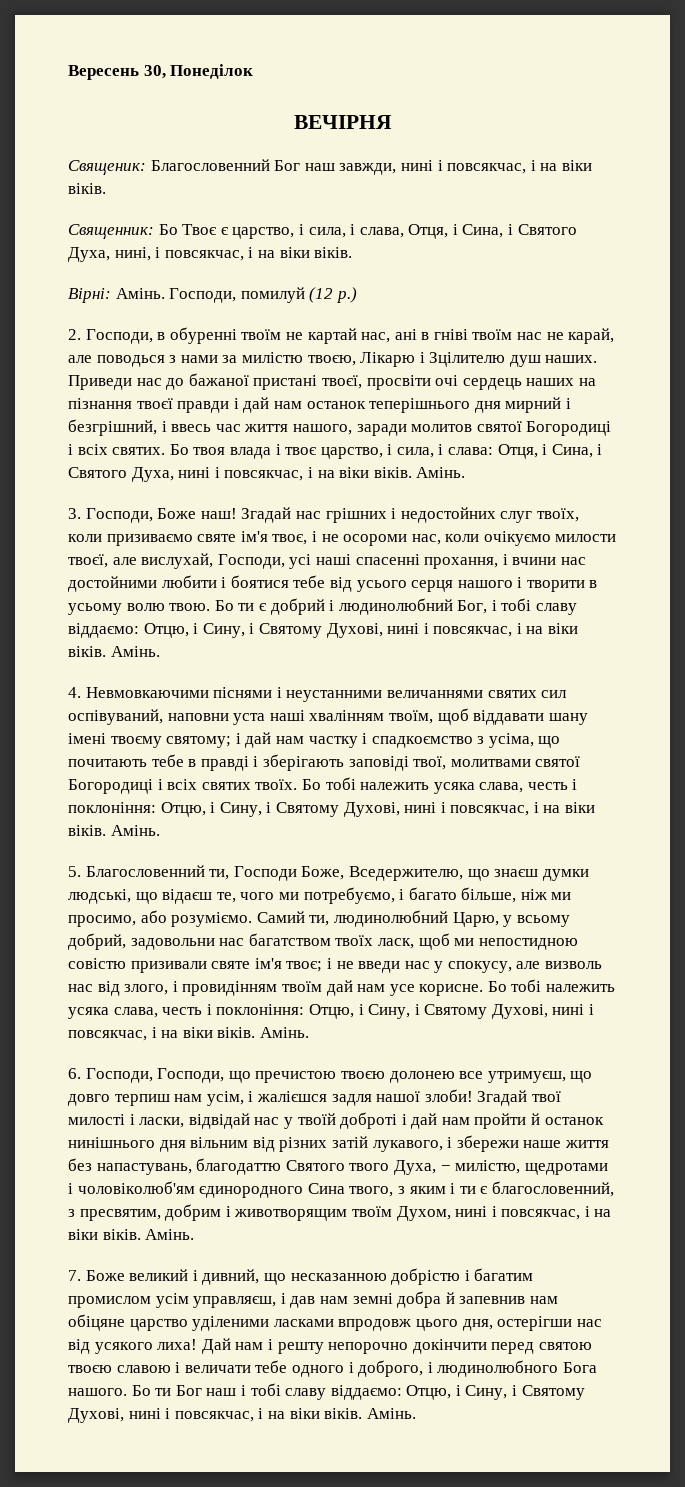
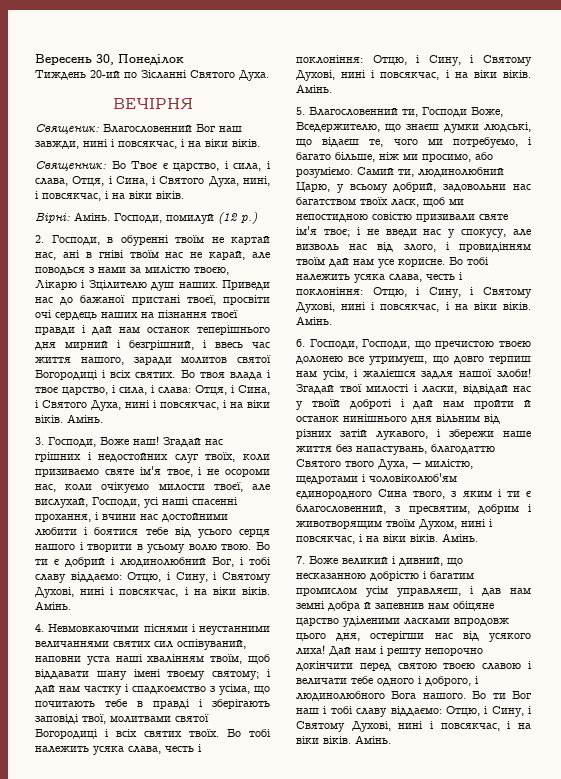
+ Тиждень 20-ий по Зісланні Святого Духа.

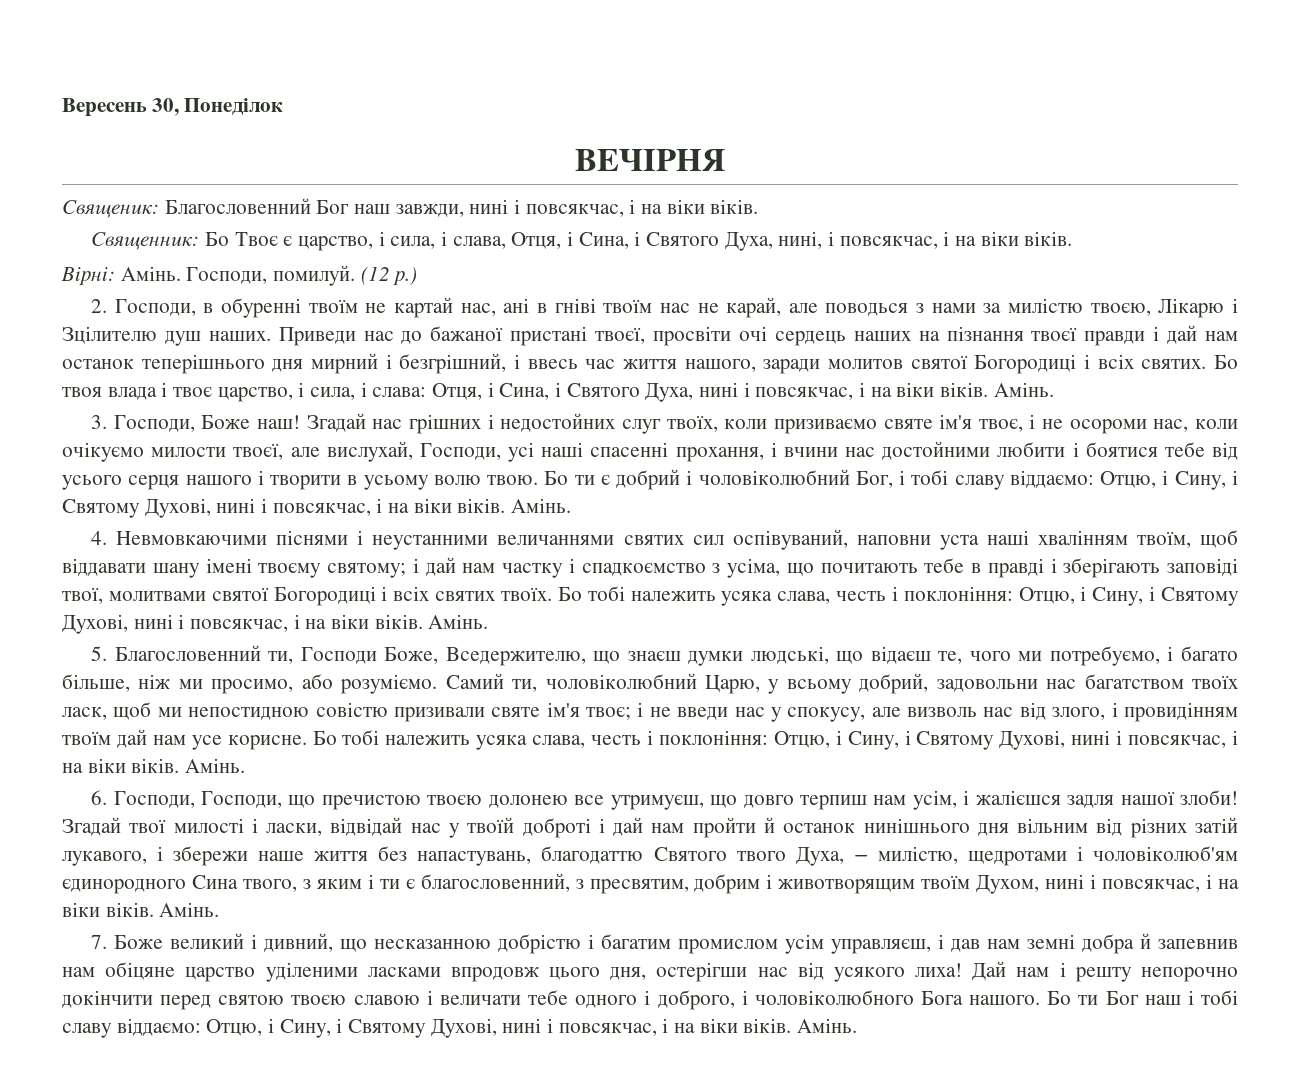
- Тиждень 20-ий по Зісланні Святого Духа.
- Господи, помилуй (12 р.)
+ Господи, помилуй. (12 р.)
- Бо ти є добрий і людинолюбний Бог, і тобі славу віддаємо: Отцю, і Сину, і Святому Духові, нині і повсякчас, і на віки віків.
+ Бо ти є добрий і чоловіколюбний Бог, і тобі славу віддаємо: Отцю, і Сину, і Святому Духові, нині і повсякчас, і на віки віків.
- Самий ти, людинолюбний Царю, у всьому добрий, задовольни нас багатством твоїх ласк, щоб ми непостидною совістю призивали святе ім'я твоє; і не введи нас у спокусу, але визволь нас від злого, і провидінням твоїм дай нам усе корисне.
+ Самий ти, чоловіколюбний Царю, у всьому добрий, задовольни нас багатством твоїх ласк, щоб ми непостидною совістю призивали святе ім'я твоє; і не введи нас у спокусу, але визволь нас від злого, і провидінням твоїм дай нам усе корисне.
- Дай нам і решту непорочно докінчити перед святою твоєю славою і величати тебе одного і доброго, і людинолюбного Бога нашого.
+ Дай нам і решту непорочно докінчити перед святою твоєю славою і величати тебе одного і доброго, і чоловіколюбного Бога нашого.

